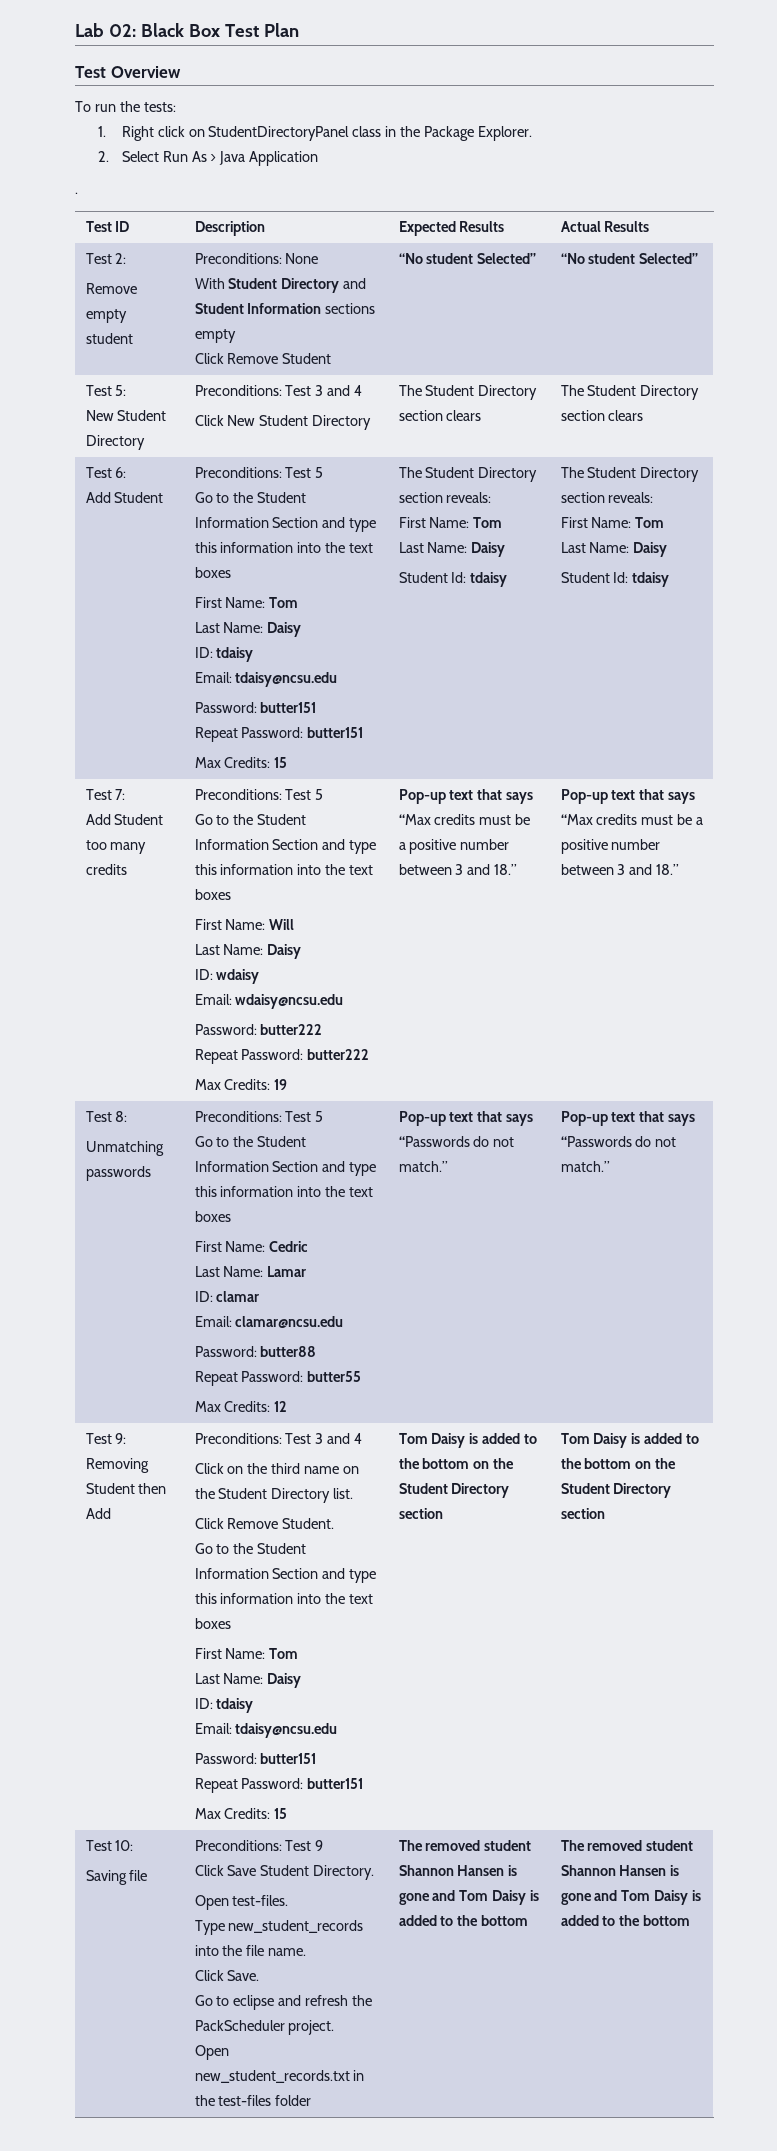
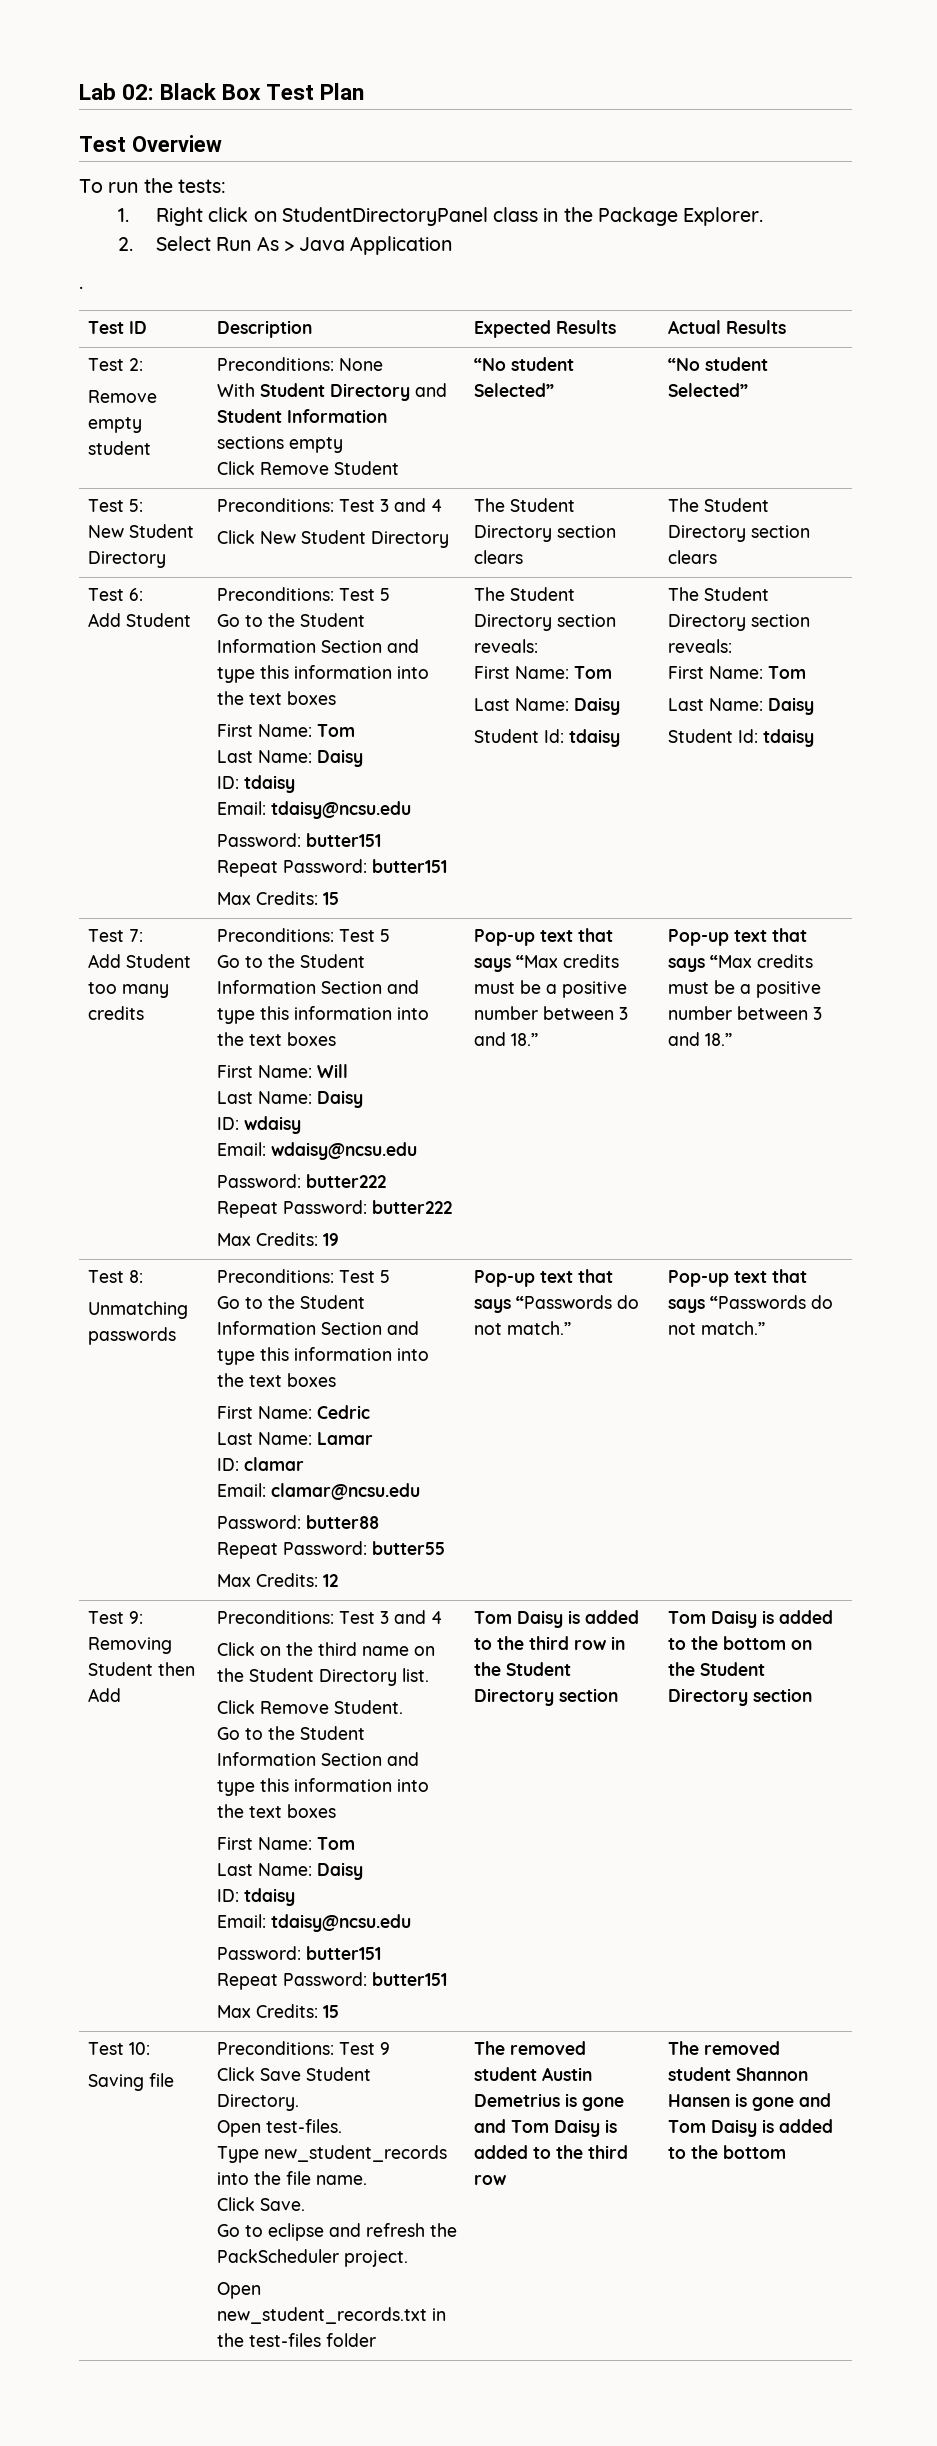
- Max Credits: 15 | Tom Daisy is added to the bottom on the Student Directory section
+ Max Credits: 15 | Tom Daisy is added to the third row in the Student Directory section
- Open new_student_records.txt in the test-files folder | The removed student Shannon Hansen is gone and Tom Daisy is added to the bottom
+ Open new_student_records.txt in the test-files folder | The removed student Austin Demetrius is gone and Tom Daisy is added to the third row

